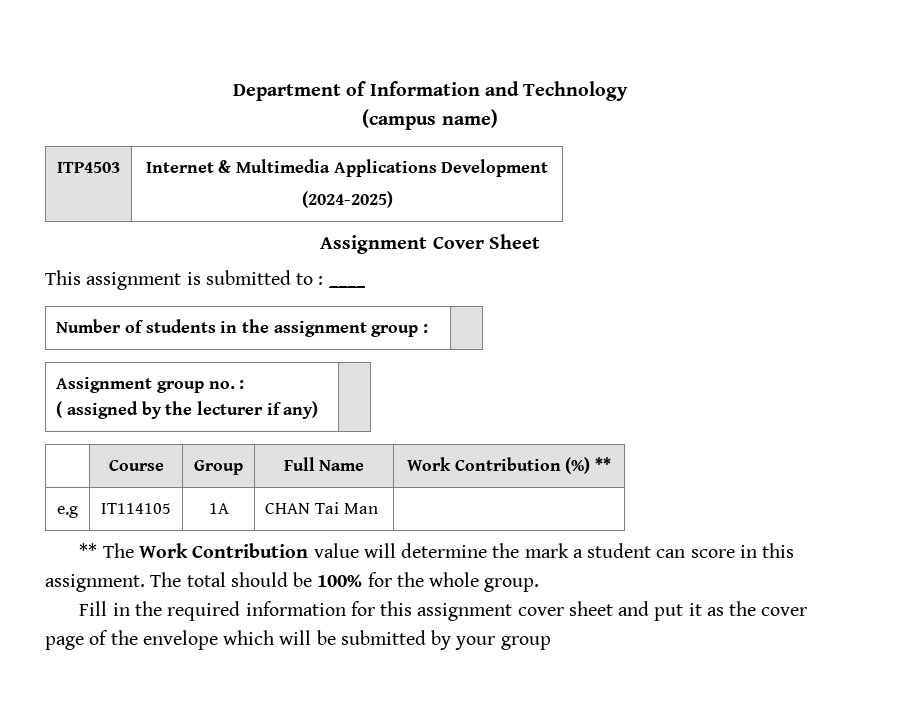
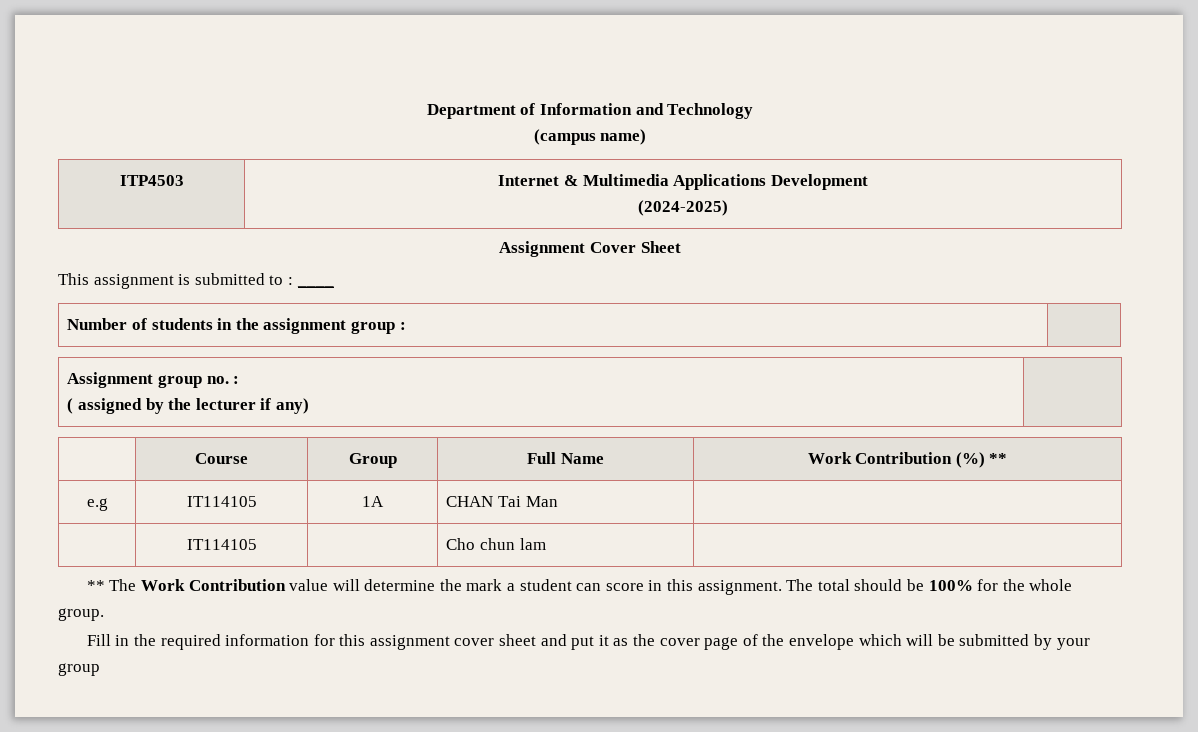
+ | IT114105 | | Cho chun lam |

